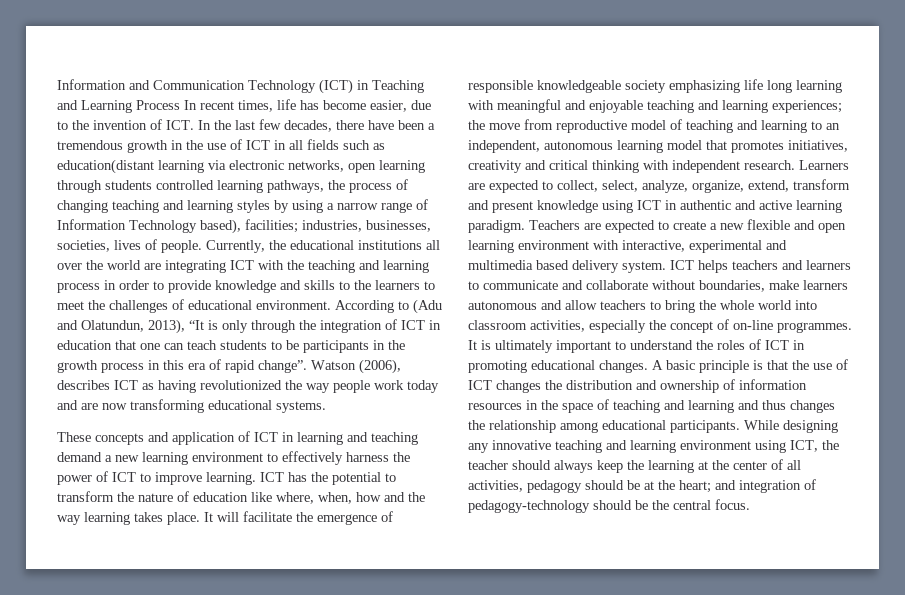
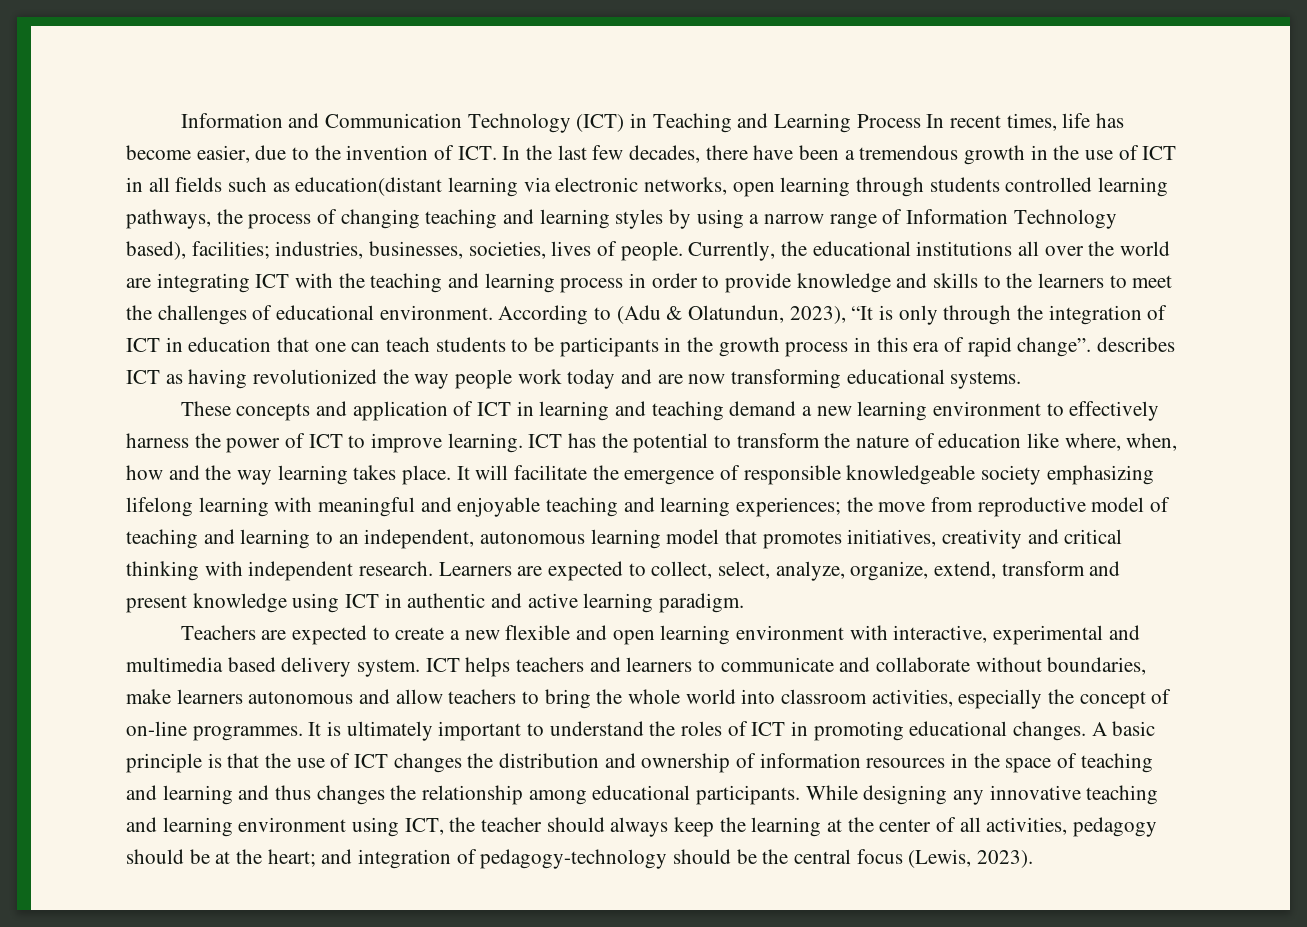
- According to (Adu and Olatundun, 2013), “It is only through the integration of ICT in education that one can teach students to be participants in the growth process in this era of rapid change”. Watson (2006), describes ICT as having revolutionized the way people work today and are now transforming educational systems.
+ According to (Adu & Olatundun, 2023), “It is only through the integration of ICT in education that one can teach students to be participants in the growth process in this era of rapid change”. describes ICT as having revolutionized the way people work today and are now transforming educational systems.
- It will facilitate the emergence of responsible knowledgeable society emphasizing life long learning with meaningful and enjoyable teaching and learning experiences; the move from reproductive model of teaching and learning to an independent, autonomous learning model that promotes initiatives, creativity and critical thinking with independent research.
+ It will facilitate the emergence of responsible knowledgeable society emphasizing lifelong learning with meaningful and enjoyable teaching and learning experiences; the move from reproductive model of teaching and learning to an independent, autonomous learning model that promotes initiatives, creativity and critical thinking with independent research.
- Learners are expected to collect, select, analyze, organize, extend, transform and present knowledge using ICT in authentic and active learning paradigm. Teachers are expected to create a new flexible and open learning environment with interactive, experimental and multimedia based delivery system.
+ Learners are expected to collect, select, analyze, organize, extend, transform and present knowledge using ICT in authentic and active learning paradigm.
+ Teachers are expected to create a new flexible and open learning environment with interactive, experimental and multimedia based delivery system.
- While designing any innovative teaching and learning environment using ICT, the teacher should always keep the learning at the center of all activities, pedagogy should be at the heart; and integration of pedagogy-technology should be the central focus.
+ While designing any innovative teaching and learning environment using ICT, the teacher should always keep the learning at the center of all activities, pedagogy should be at the heart; and integration of pedagogy-technology should be the central focus (Lewis, 2023).

